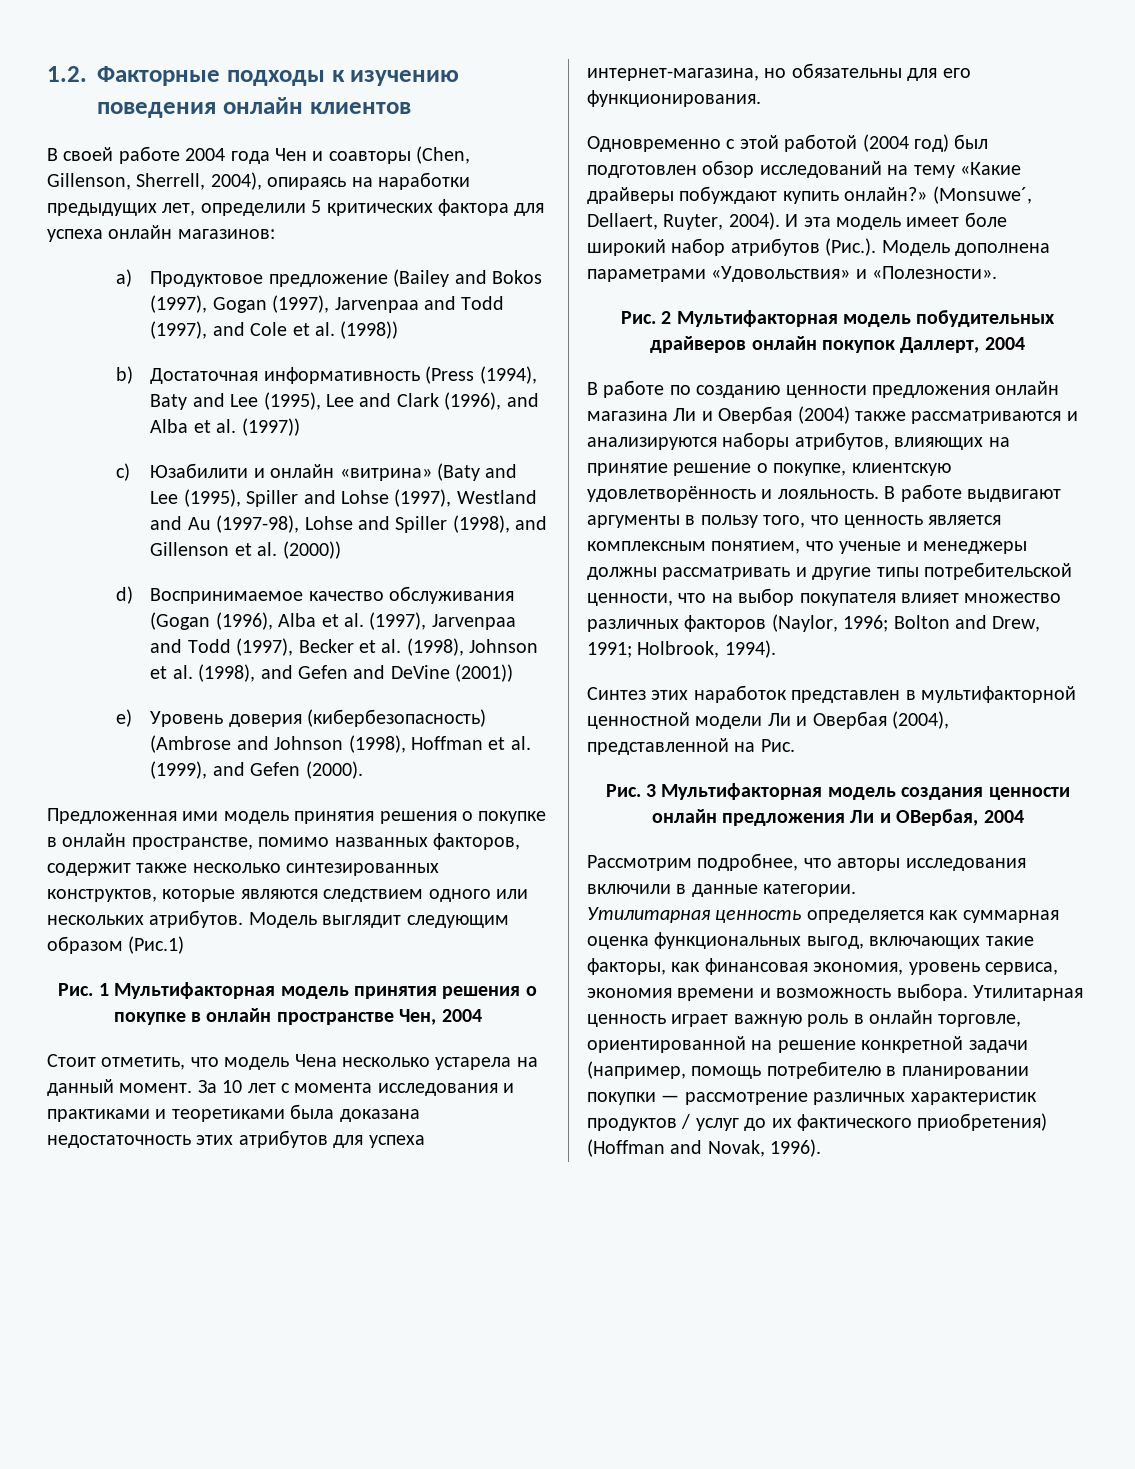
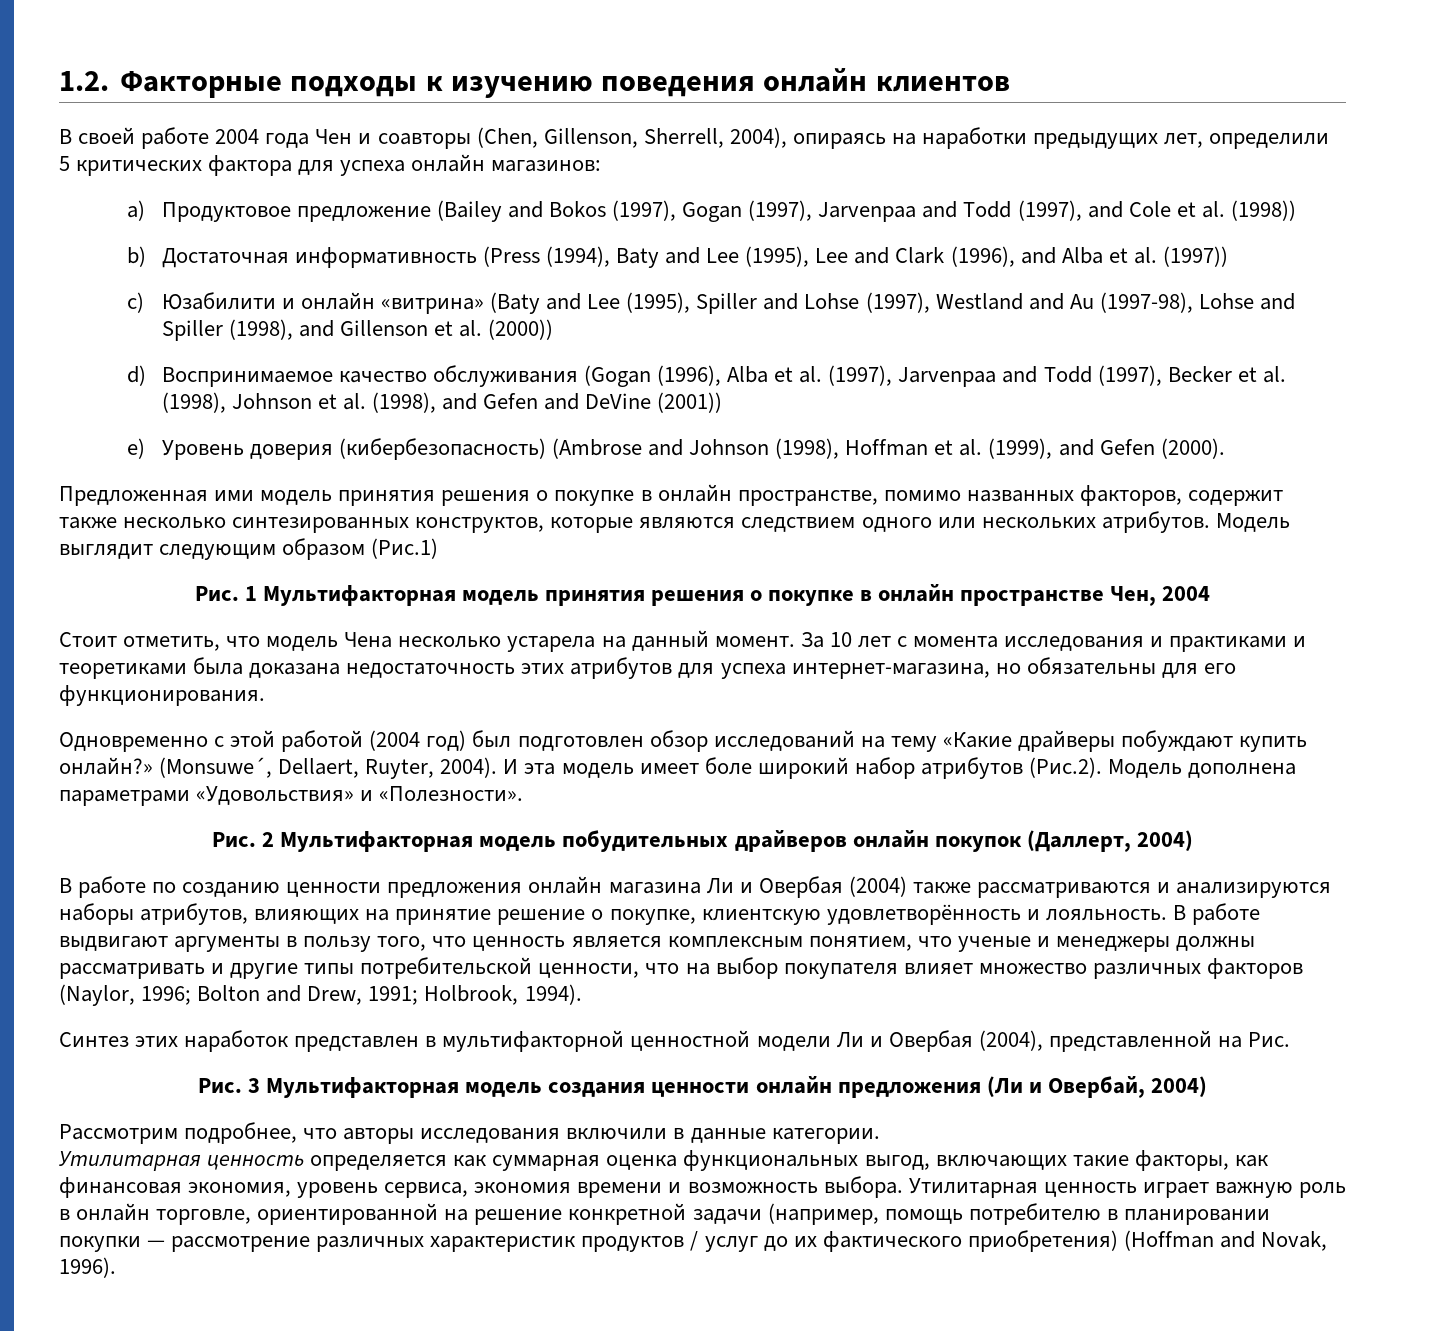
- И эта модель имеет боле широкий набор атрибутов (Рис.). Модель дополнена параметрами «Удовольствия» и «Полезности».
+ И эта модель имеет боле широкий набор атрибутов (Рис.2). Модель дополнена параметрами «Удовольствия» и «Полезности».
- Рис. 2 Мультифакторная модель побудительных драйверов онлайн покупок Даллерт, 2004
+ Рис. 2 Мультифакторная модель побудительных драйверов онлайн покупок (Даллерт, 2004)
- Рис. 3 Мультифакторная модель создания ценности онлайн предложения Ли и ОВербая, 2004
+ Рис. 3 Мультифакторная модель создания ценности онлайн предложения (Ли и Овербай, 2004)

